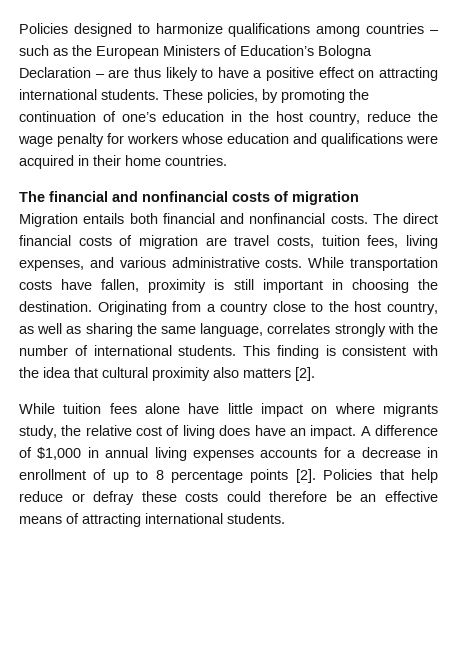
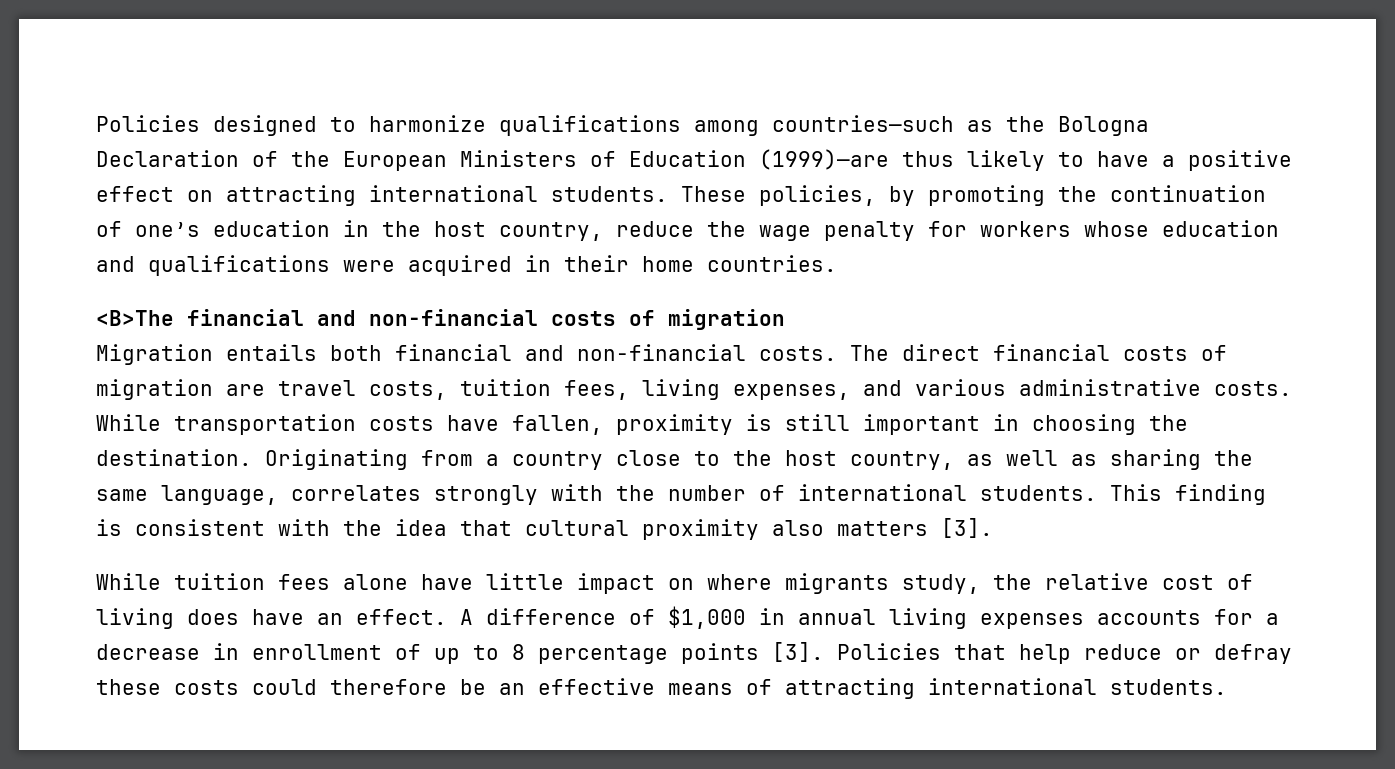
- Policies designed to harmonize qualifications among countries – such as the European Ministers of Education’s Bologna Declaration – are thus likely to have a positive effect on attracting international students.
+ Policies designed to harmonize qualifications among countries—such as the Bologna Declaration of the European Ministers of Education (1999)—are thus likely to have a positive effect on attracting international students.
- The financial and nonfinancial costs of migration
+ <B>The financial and non-financial costs of migration
- Migration entails both financial and nonfinancial costs.
+ Migration entails both financial and non-financial costs.
- This finding is consistent with the idea that cultural proximity also matters [2].
+ This finding is consistent with the idea that cultural proximity also matters [3].
- While tuition fees alone have little impact on where migrants study, the relative cost of living does have an impact.
+ While tuition fees alone have little impact on where migrants study, the relative cost of living does have an effect.
- A difference of $1,000 in annual living expenses accounts for a decrease in enrollment of up to 8 percentage points [2].
+ A difference of $1,000 in annual living expenses accounts for a decrease in enrollment of up to 8 percentage points [3].

